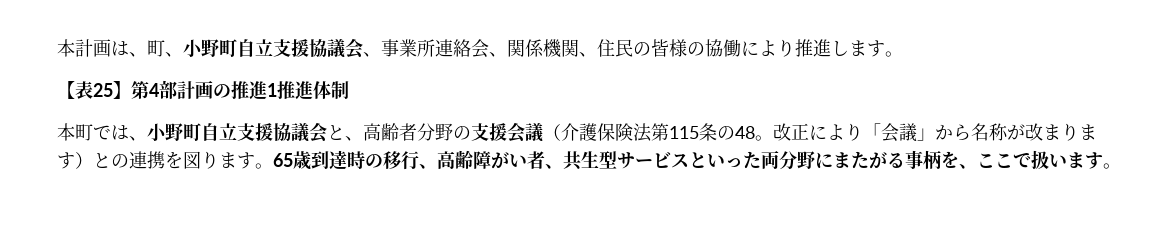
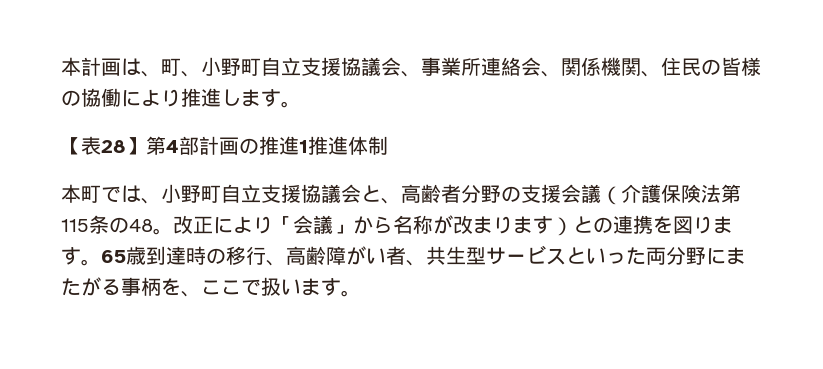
- 【表25】第4部計画の推進1推進体制
+ 【表28】第4部計画の推進1推進体制

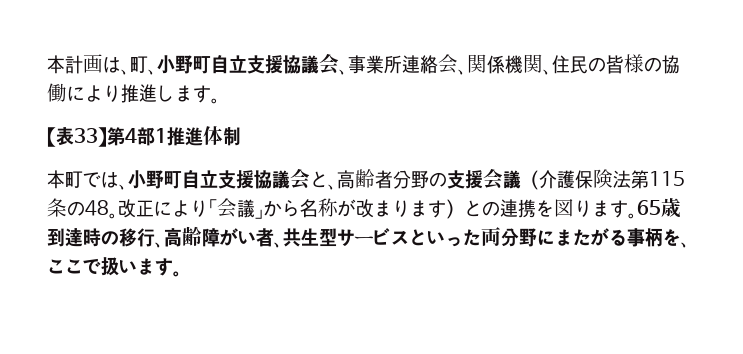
- 【表28】第4部計画の推進1推進体制
+ 【表33】第4部1推進体制

